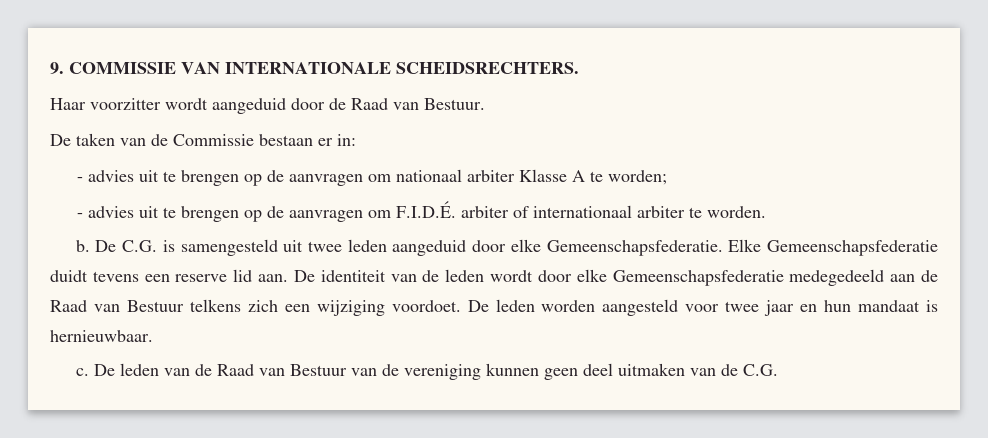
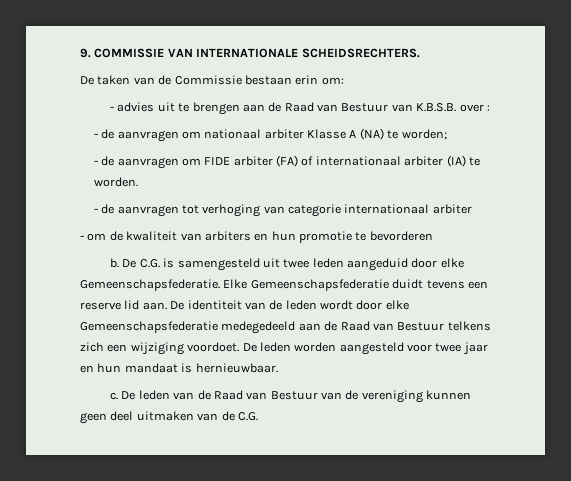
- Haar voorzitter wordt aangeduid door de Raad van Bestuur.
- De taken van de Commissie bestaan er in:
- - advies uit te brengen op de aanvragen om nationaal arbiter Klasse A te worden;
+ De taken van de Commissie bestaan erin om:
+ - advies uit te brengen aan de Raad van Bestuur van K.B.S.B. over :
+ - de aanvragen om nationaal arbiter Klasse A (NA) te worden;
- - advies uit te brengen op de aanvragen om F.I.D.É. arbiter of internationaal arbiter te worden.
+ - de aanvragen om FIDE arbiter (FA) of internationaal arbiter (IA) te worden.
+ - de aanvragen tot verhoging van categorie internationaal arbiter
+ - om de kwaliteit van arbiters en hun promotie te bevorderen

